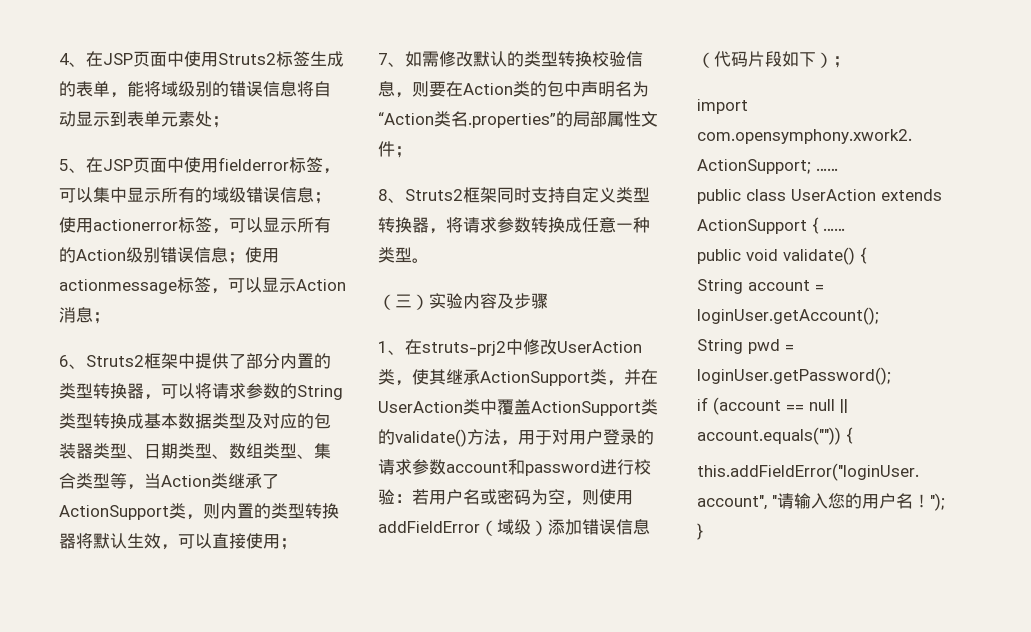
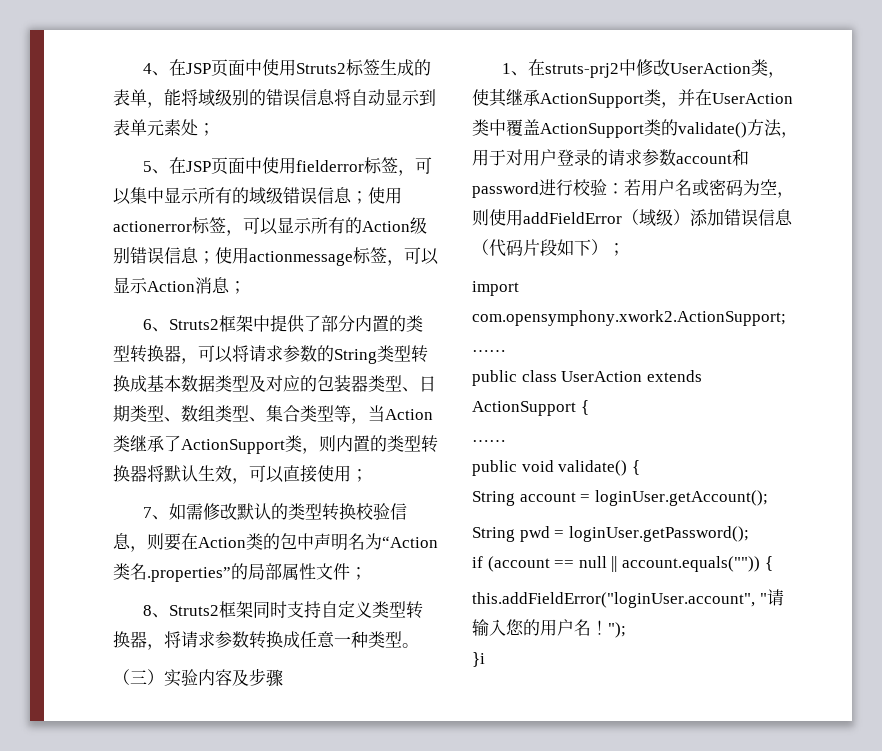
- public class UserAction extends ActionSupport { ……
+ public class UserAction extends ActionSupport {
+ ……
- }
+ }i

